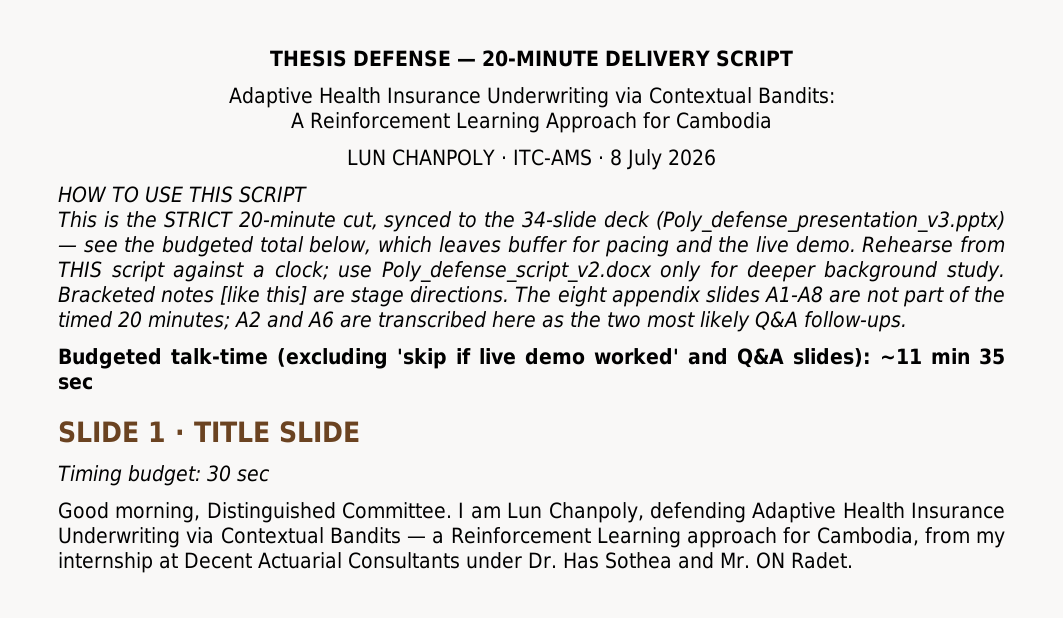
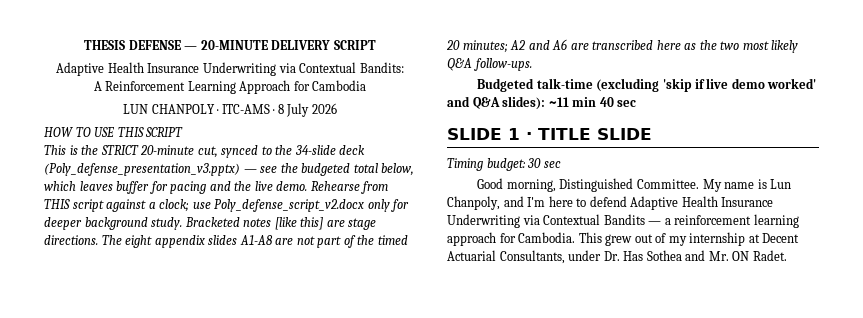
- Budgeted talk-time (excluding 'skip if live demo worked' and Q&A slides): ~11 min 35 sec
+ Budgeted talk-time (excluding 'skip if live demo worked' and Q&A slides): ~11 min 40 sec
- I am Lun Chanpoly, defending Adaptive Health Insurance Underwriting via Contextual Bandits — a Reinforcement Learning approach for Cambodia, from my internship at Decent Actuarial Consultants under Dr. Has Sothea and Mr. ON Radet.
+ My name is Lun Chanpoly, and I'm here to defend Adaptive Health Insurance Underwriting via Contextual Bandits — a reinforcement learning approach for Cambodia. This grew out of my internship at Decent Actuarial Consultants, under Dr. Has Sothea and Mr. ON Radet.

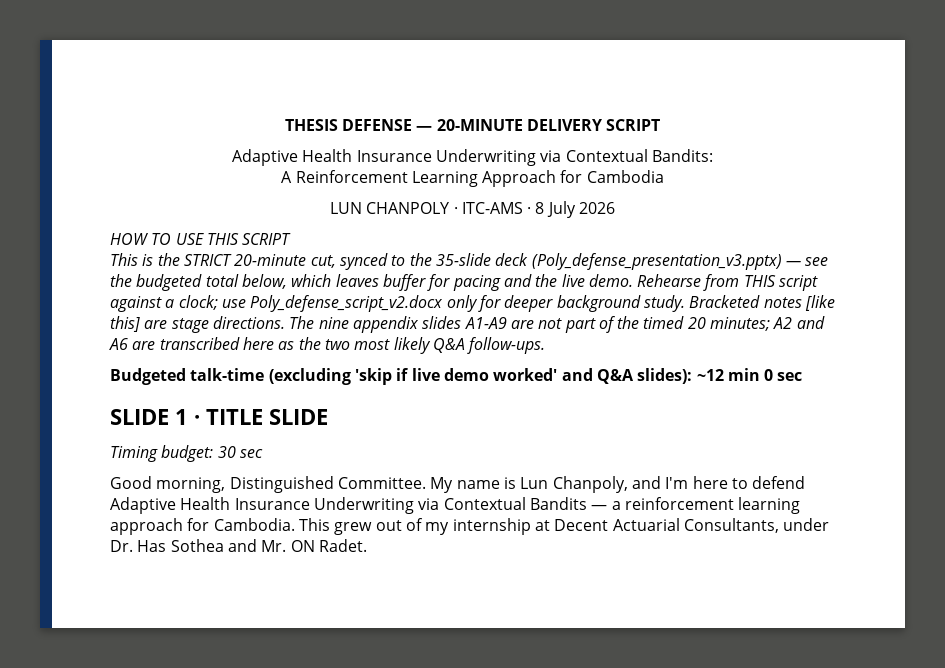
- This is the STRICT 20-minute cut, synced to the 34-slide deck (Poly_defense_presentation_v3.pptx) — see the budgeted total below, which leaves buffer for pacing and the live demo.
+ This is the STRICT 20-minute cut, synced to the 35-slide deck (Poly_defense_presentation_v3.pptx) — see the budgeted total below, which leaves buffer for pacing and the live demo.
- The eight appendix slides A1-A8 are not part of the timed 20 minutes; A2 and A6 are transcribed here as the two most likely Q&A follow-ups.
+ The nine appendix slides A1-A9 are not part of the timed 20 minutes; A2 and A6 are transcribed here as the two most likely Q&A follow-ups.
- Budgeted talk-time (excluding 'skip if live demo worked' and Q&A slides): ~11 min 40 sec
+ Budgeted talk-time (excluding 'skip if live demo worked' and Q&A slides): ~12 min 0 sec

